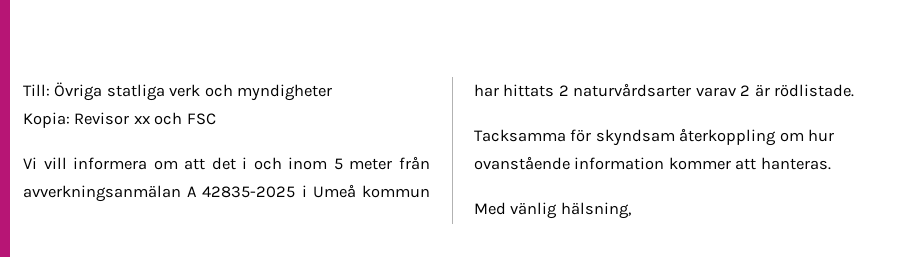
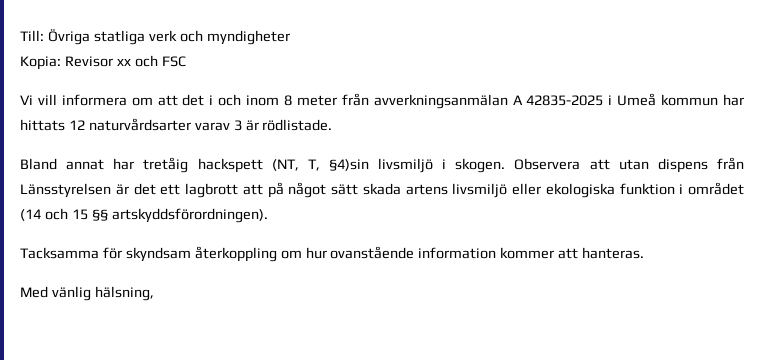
- Vi vill informera om att det i och inom 5 meter från avverkningsanmälan A 42835-2025 i Umeå kommun har hittats 2 naturvårdsarter varav 2 är rödlistade.
+ Vi vill informera om att det i och inom 8 meter från avverkningsanmälan A 42835-2025 i Umeå kommun har hittats 12 naturvårdsarter varav 3 är rödlistade.
+ Bland annat har tretåig hackspett (NT, T, §4)sin livsmiljö i skogen. Observera att utan dispens från Länsstyrelsen är det ett lagbrott att på något sätt skada artens livsmiljö eller ekologiska funktion i området (14 och 15 §§ artskyddsförordningen).

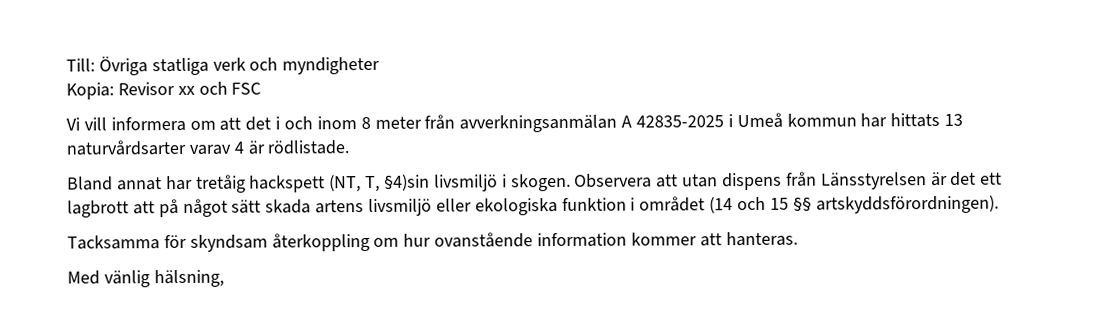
- Vi vill informera om att det i och inom 8 meter från avverkningsanmälan A 42835-2025 i Umeå kommun har hittats 12 naturvårdsarter varav 3 är rödlistade.
+ Vi vill informera om att det i och inom 8 meter från avverkningsanmälan A 42835-2025 i Umeå kommun har hittats 13 naturvårdsarter varav 4 är rödlistade.

